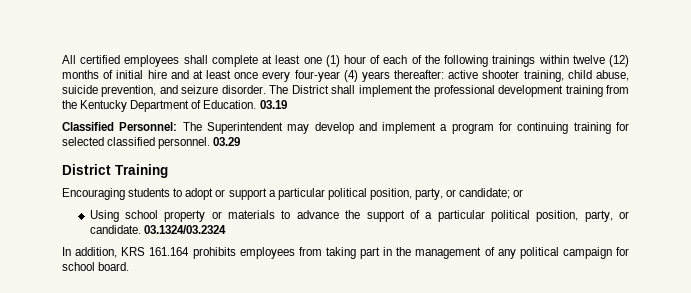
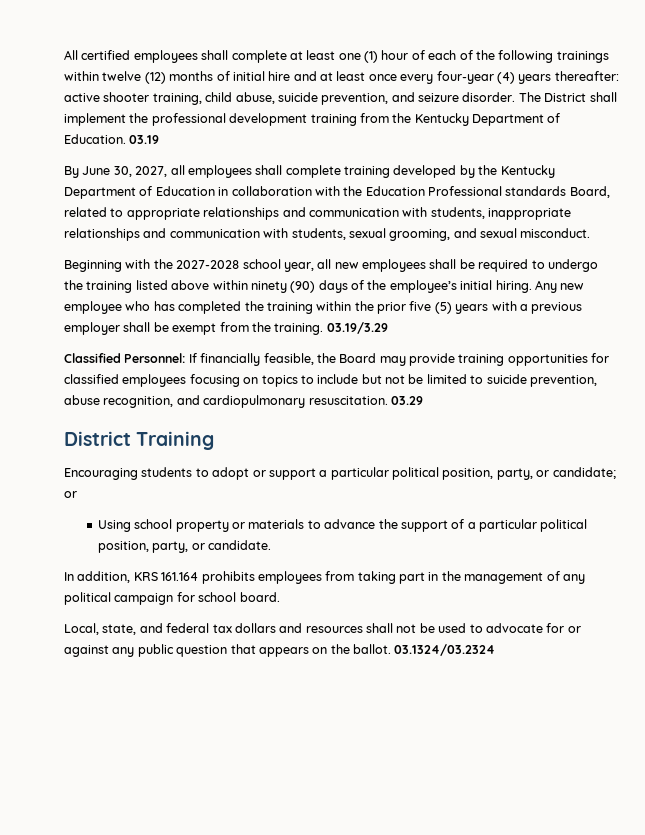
- Classified Personnel: The Superintendent may develop and implement a program for continuing training for selected classified personnel.
+ By June 30, 2027, all employees shall complete training developed by the Kentucky Department of Education in collaboration with the Education Professional standards Board, related to appropriate relationships and communication with students, inappropriate relationships and communication with students, sexual grooming, and sexual misconduct.
+ Beginning with the 2027-2028 school year, all new employees shall be required to undergo the training listed above within ninety (90) days of the employee’s initial hiring. Any new employee who has completed the training within the prior five (5) years with a previous employer shall be exempt from the training. 03.19/3.29
+ Classified Personnel: If financially feasible, the Board may provide training opportunities for classified employees focusing on topics to include but not be limited to suicide prevention, abuse recognition, and cardiopulmonary resuscitation.
- 03.1324/03.2324
+ Local, state, and federal tax dollars and resources shall not be used to advocate for or against any public question that appears on the ballot. 03.1324/03.2324

